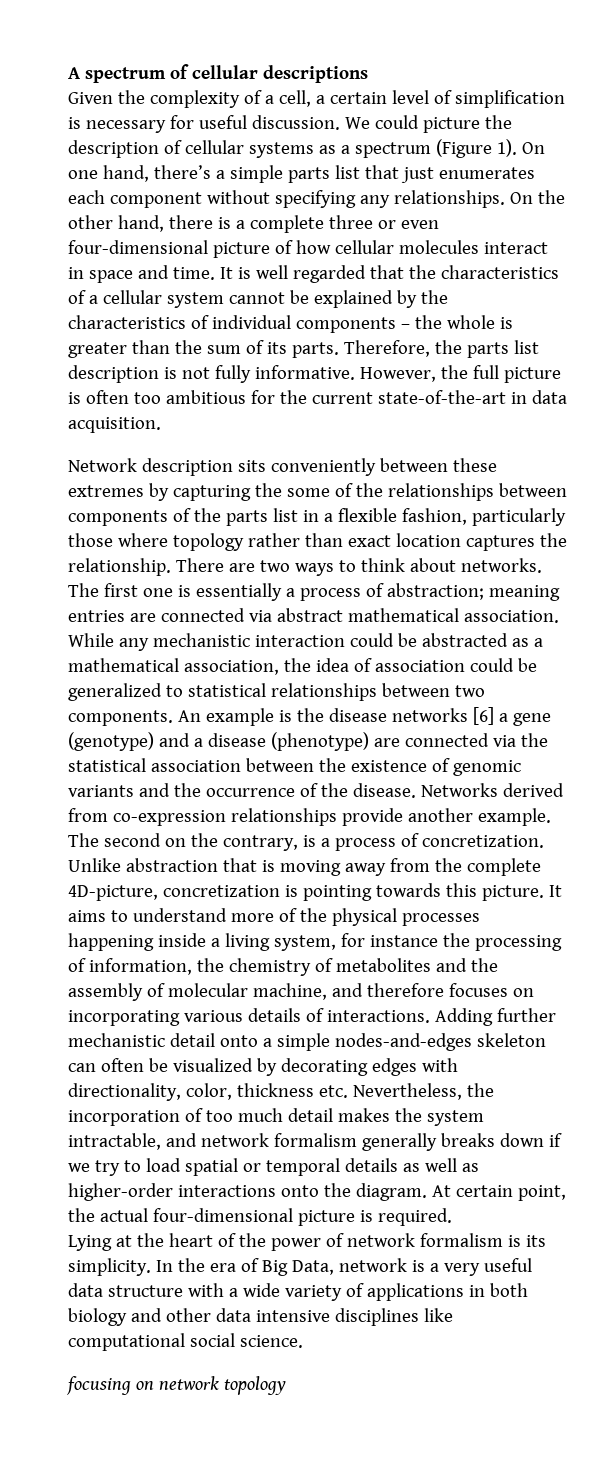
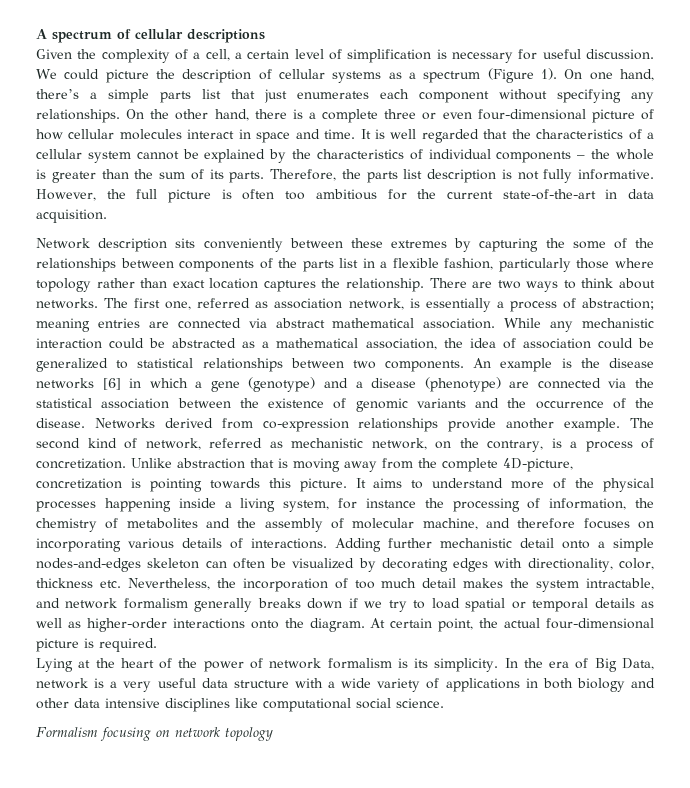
- The first one is essentially a process of abstraction; meaning entries are connected via abstract mathematical association.
+ The first one, referred as association network, is essentially a process of abstraction; meaning entries are connected via abstract mathematical association.
- An example is the disease networks [6] a gene (genotype) and a disease (phenotype) are connected via the statistical association between the existence of genomic variants and the occurrence of the disease.
+ An example is the disease networks [6] in which a gene (genotype) and a disease (phenotype) are connected via the statistical association between the existence of genomic variants and the occurrence of the disease.
- The second on the contrary, is a process of concretization.
+ The second kind of network, referred as mechanistic network, on the contrary, is a process of concretization.
- focusing on network topology
+ Formalism focusing on network topology

